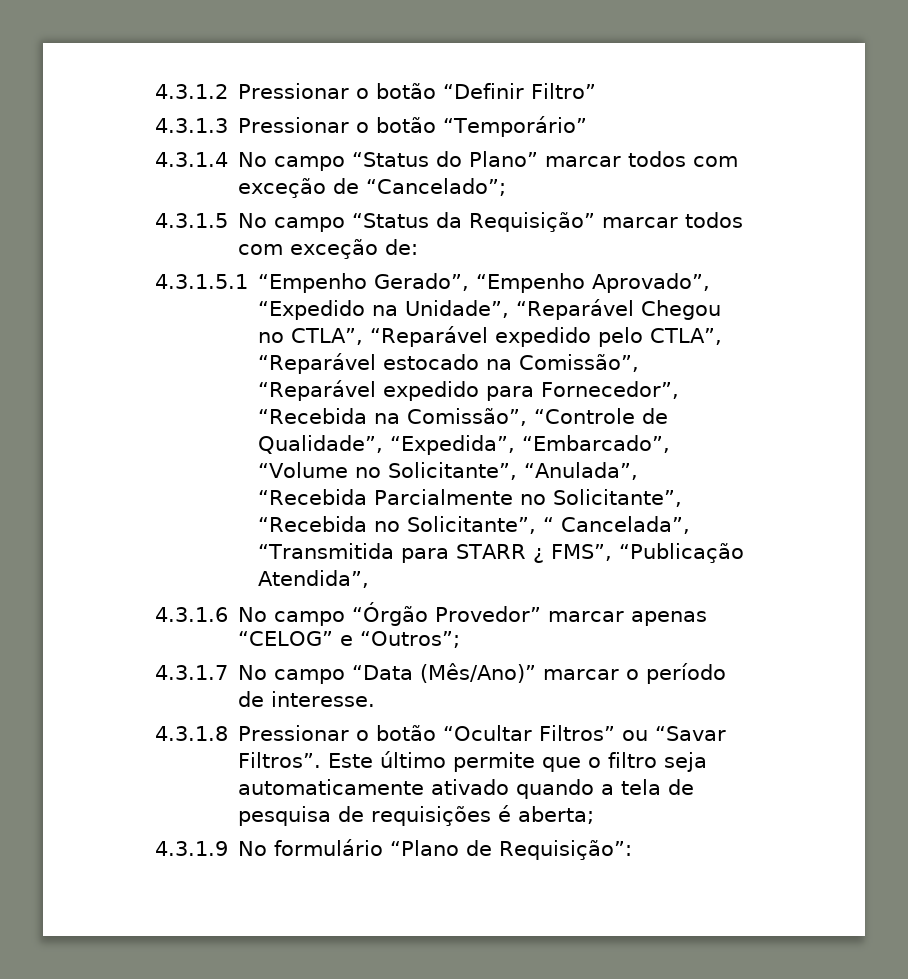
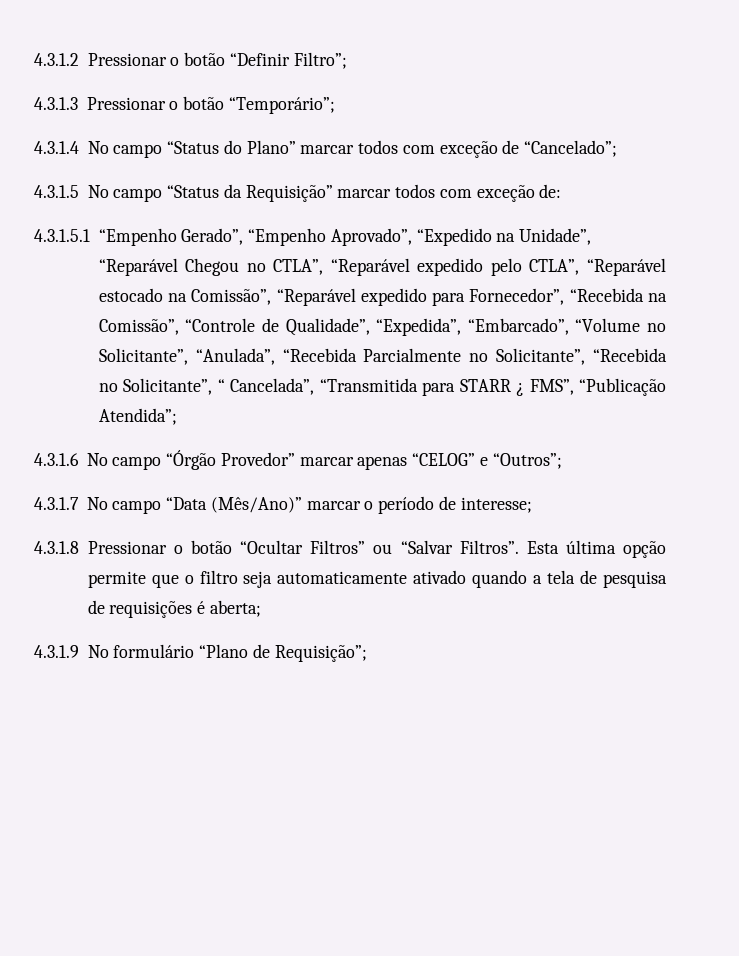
- 4.3.1.2 Pressionar o botão “Definir Filtro”
+ 4.3.1.2 Pressionar o botão “Definir Filtro”;
- 4.3.1.3 Pressionar o botão “Temporário”
+ 4.3.1.3 Pressionar o botão “Temporário”;
- 4.3.1.5.1 “Empenho Gerado”, “Empenho Aprovado”, “Expedido na Unidade”, “Reparável Chegou no CTLA”, “Reparável expedido pelo CTLA”, “Reparável estocado na Comissão”, “Reparável expedido para Fornecedor”, “Recebida na Comissão”, “Controle de Qualidade”, “Expedida”, “Embarcado”, “Volume no Solicitante”, “Anulada”, “Recebida Parcialmente no Solicitante”, “Recebida no Solicitante”, “ Cancelada”, “Transmitida para STARR ¿ FMS”, “Publicação Atendida”,
+ 4.3.1.5.1 “Empenho Gerado”, “Empenho Aprovado”, “Expedido na Unidade”, “Reparável Chegou no CTLA”, “Reparável expedido pelo CTLA”, “Reparável estocado na Comissão”, “Reparável expedido para Fornecedor”, “Recebida na Comissão”, “Controle de Qualidade”, “Expedida”, “Embarcado”, “Volume no Solicitante”, “Anulada”, “Recebida Parcialmente no Solicitante”, “Recebida no Solicitante”, “ Cancelada”, “Transmitida para STARR ¿ FMS”, “Publicação Atendida”;
- 4.3.1.7 No campo “Data (Mês/Ano)” marcar o período de interesse.
+ 4.3.1.7 No campo “Data (Mês/Ano)” marcar o período de interesse;
- 4.3.1.8 Pressionar o botão “Ocultar Filtros” ou “Savar Filtros”. Este último permite que o filtro seja automaticamente ativado quando a tela de pesquisa de requisições é aberta;
+ 4.3.1.8 Pressionar o botão “Ocultar Filtros” ou “Salvar Filtros”. Esta última opção permite que o filtro seja automaticamente ativado quando a tela de pesquisa de requisições é aberta;
- 4.3.1.9 No formulário “Plano de Requisição”:
+ 4.3.1.9 No formulário “Plano de Requisição”;

